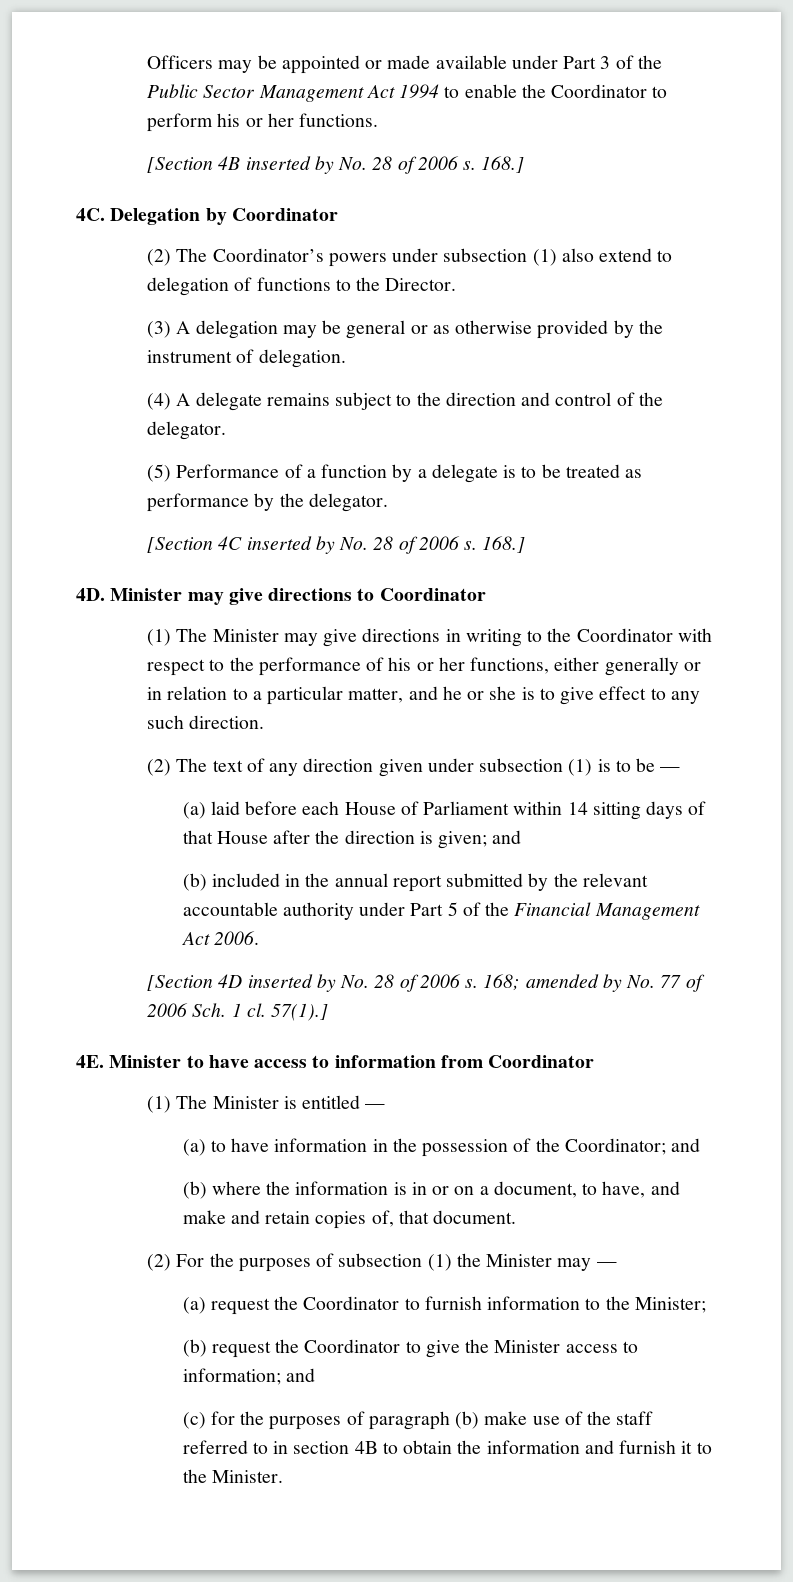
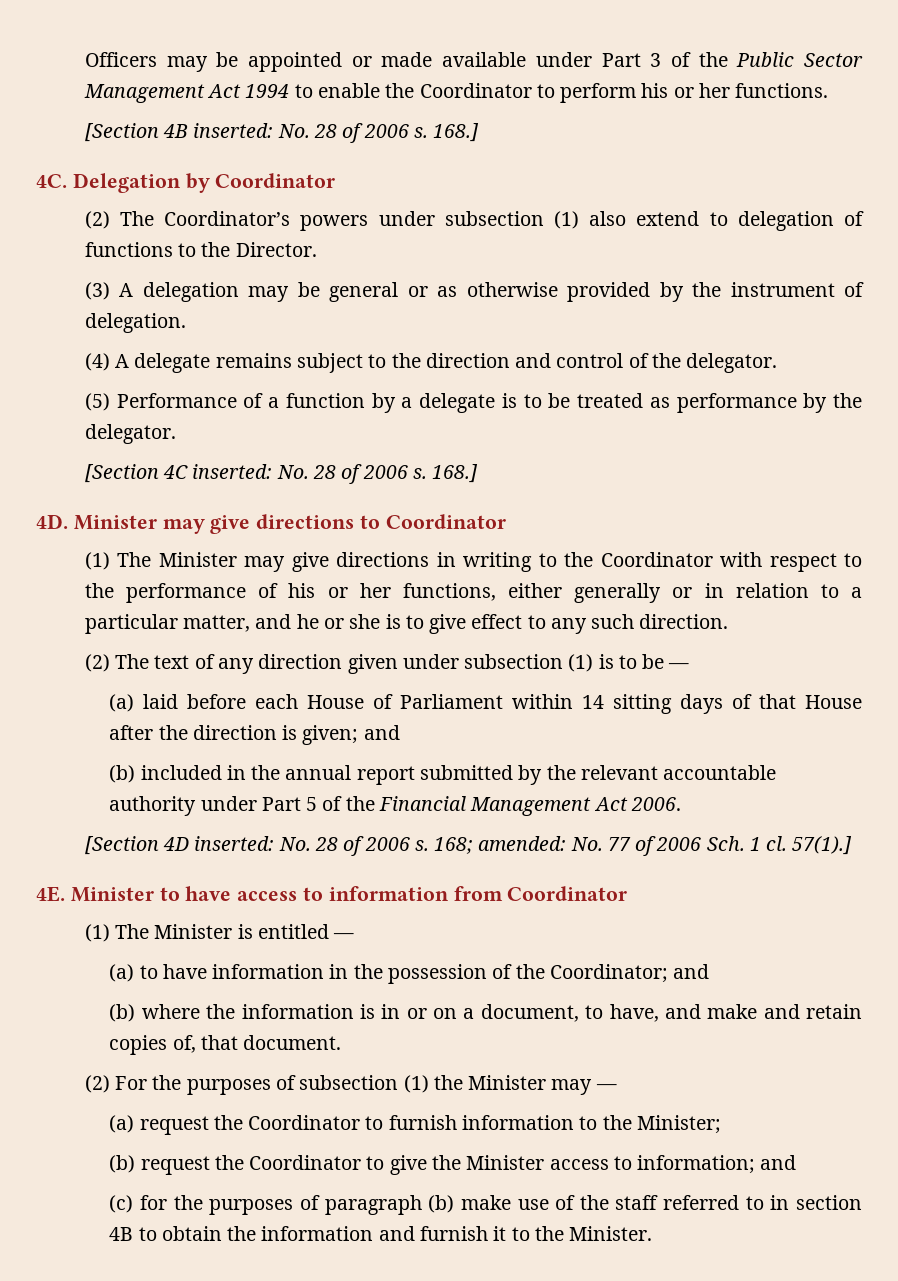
- [Section 4B inserted by No. 28 of 2006 s.
+ [Section 4B inserted: No. 28 of 2006 s.
- [Section 4C inserted by No. 28 of 2006 s.
+ [Section 4C inserted: No. 28 of 2006 s.
- [Section 4D inserted by No. 28 of 2006 s.
+ [Section 4D inserted: No. 28 of 2006 s.
- 168; amended by No. 77 of 2006 Sch. 1 cl.
+ 168; amended: No. 77 of 2006 Sch. 1 cl.

